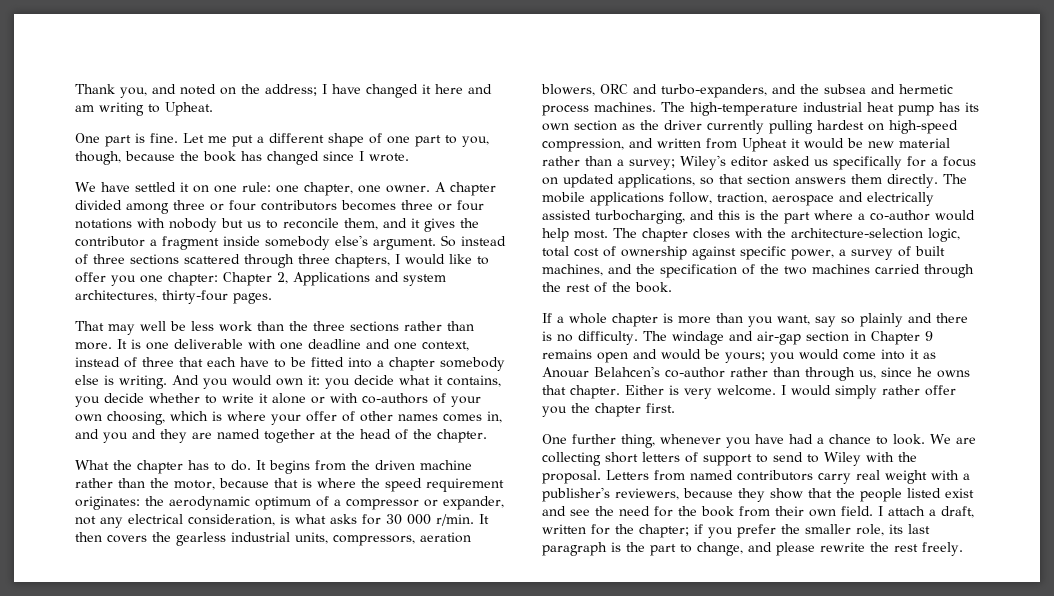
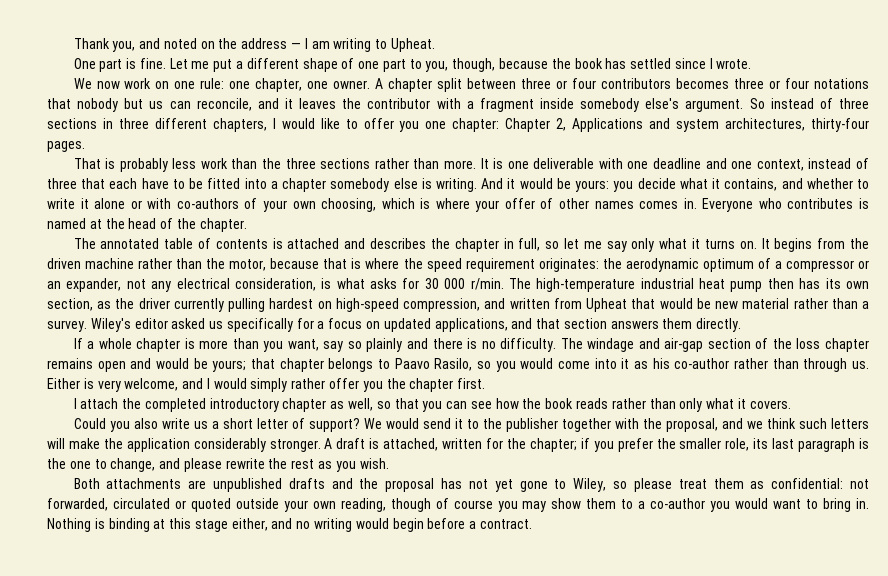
- Thank you, and noted on the address; I have changed it here and am writing to Upheat.
+ Thank you, and noted on the address — I am writing to Upheat.
- Let me put a different shape of one part to you, though, because the book has changed since I wrote.
+ Let me put a different shape of one part to you, though, because the book has settled since I wrote.
- We have settled it on one rule: one chapter, one owner.
+ We now work on one rule: one chapter, one owner.
- A chapter divided among three or four contributors becomes three or four notations with nobody but us to reconcile them, and it gives the contributor a fragment inside somebody else's argument.
+ A chapter split between three or four contributors becomes three or four notations that nobody but us can reconcile, and it leaves the contributor with a fragment inside somebody else's argument.
- So instead of three sections scattered through three chapters, I would like to offer you one chapter: Chapter 2, Applications and system architectures, thirty-four pages.
+ So instead of three sections in three different chapters, I would like to offer you one chapter: Chapter 2, Applications and system architectures, thirty-four pages.
- That may well be less work than the three sections rather than more.
+ That is probably less work than the three sections rather than more.
- And you would own it: you decide what it contains, you decide whether to write it alone or with co-authors of your own choosing, which is where your offer of other names comes in, and you and they are named together at the head of the chapter.
+ And it would be yours: you decide what it contains, and whether to write it alone or with co-authors of your own choosing, which is where your offer of other names comes in. Everyone who contributes is named at the head of the chapter.
- What the chapter has to do.
+ The annotated table of contents is attached and describes the chapter in full, so let me say only what it turns on.
- It begins from the driven machine rather than the motor, because that is where the speed requirement originates: the aerodynamic optimum of a compressor or expander, not any electrical consideration, is what asks for 30 000 r/min.
+ It begins from the driven machine rather than the motor, because that is where the speed requirement originates: the aerodynamic optimum of a compressor or an expander, not any electrical consideration, is what asks for 30 000 r/min.
- It then covers the gearless industrial units, compressors, aeration blowers, ORC and turbo-expanders, and the subsea and hermetic process machines.
- The high-temperature industrial heat pump has its own section as the driver currently pulling hardest on high-speed compression, and written from Upheat it would be new material rather than a survey; Wiley's editor asked us specifically for a focus on updated applications, so that section answers them directly. The mobile applications follow, traction, aerospace and electrically assisted turbocharging, and this is the part where a co-author would help most. The chapter closes with the architecture-selection logic, total cost of ownership against specific power, a survey of built machines, and the specification of the two machines carried through the rest of the book.
+ The high-temperature industrial heat pump then has its own section, as the driver currently pulling hardest on high-speed compression, and written from Upheat that would be new material rather than a survey. Wiley's editor asked us specifically for a focus on updated applications, and that section answers them directly.
- The windage and air-gap section in Chapter 9 remains open and would be yours; you would come into it as Anouar Belahcen's co-author rather than through us, since he owns that chapter.
+ The windage and air-gap section of the loss chapter remains open and would be yours; that chapter belongs to Paavo Rasilo, so you would come into it as his co-author rather than through us.
- Either is very welcome. I would simply rather offer you the chapter first.
+ Either is very welcome, and I would simply rather offer you the chapter first.
- One further thing, whenever you have had a chance to look. We are collecting short letters of support to send to Wiley with the proposal. Letters from named contributors carry real weight with a publisher's reviewers, because they show that the people listed exist and see the need for the book from their own field. I attach a draft, written for the chapter; if you prefer the smaller role, its last paragraph is the part to change, and please rewrite the rest freely.
+ I attach the completed introductory chapter as well, so that you can see how the book reads rather than only what it covers.
+ Could you also write us a short letter of support? We would send it to the publisher together with the proposal, and we think such letters will make the application considerably stronger. A draft is attached, written for the chapter; if you prefer the smaller role, its last paragraph is the one to change, and please rewrite the rest as you wish.
+ Both attachments are unpublished drafts and the proposal has not yet gone to Wiley, so please treat them as confidential: not forwarded, circulated or quoted outside your own reading, though of course you may show them to a co-author you would want to bring in. Nothing is binding at this stage either, and no writing would begin before a contract.

